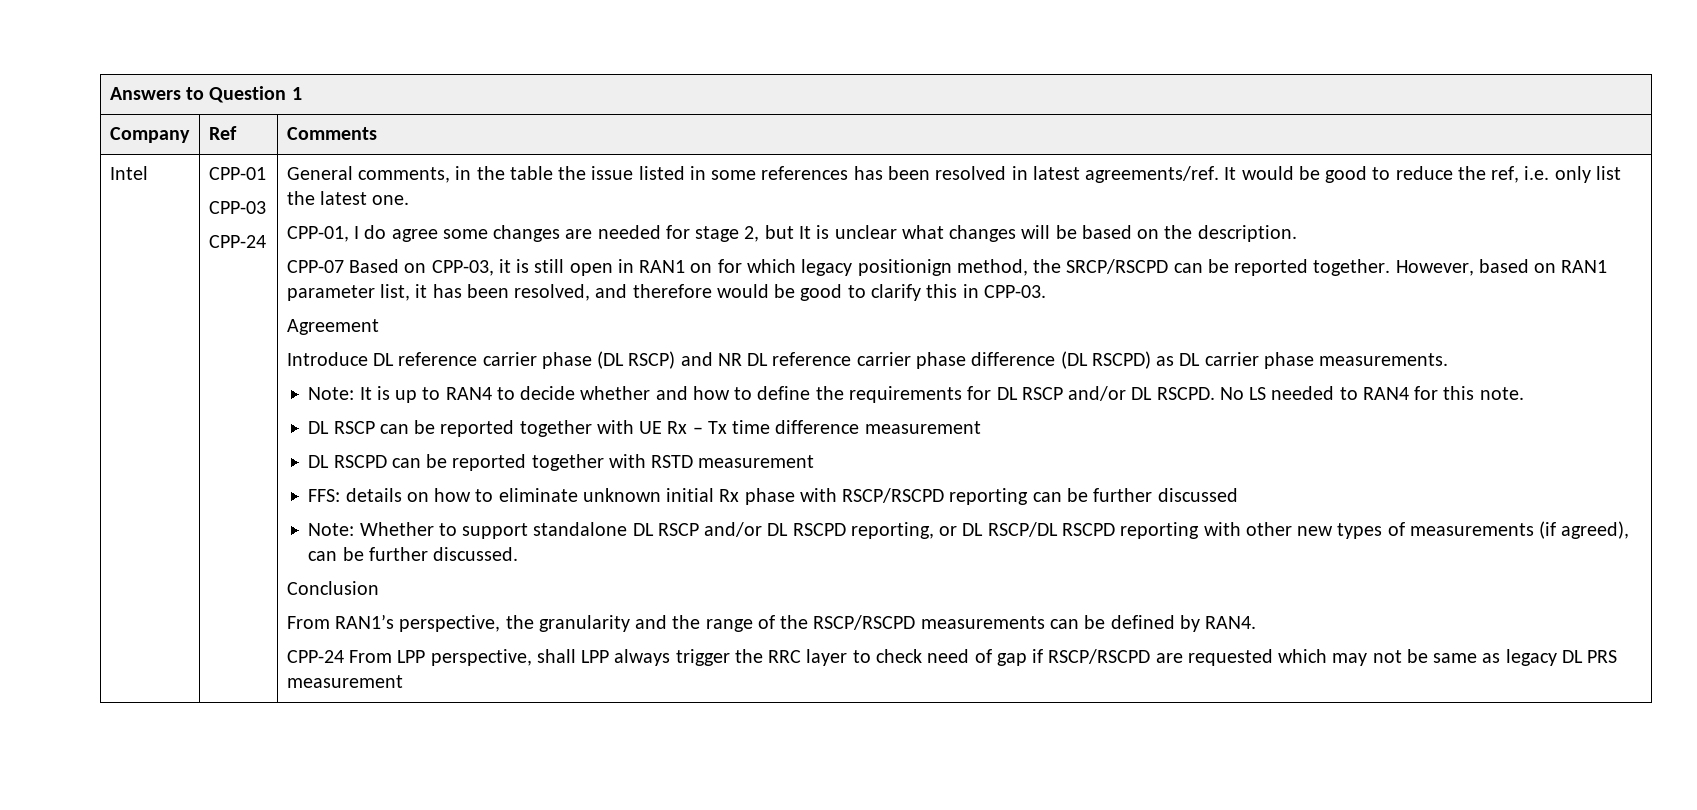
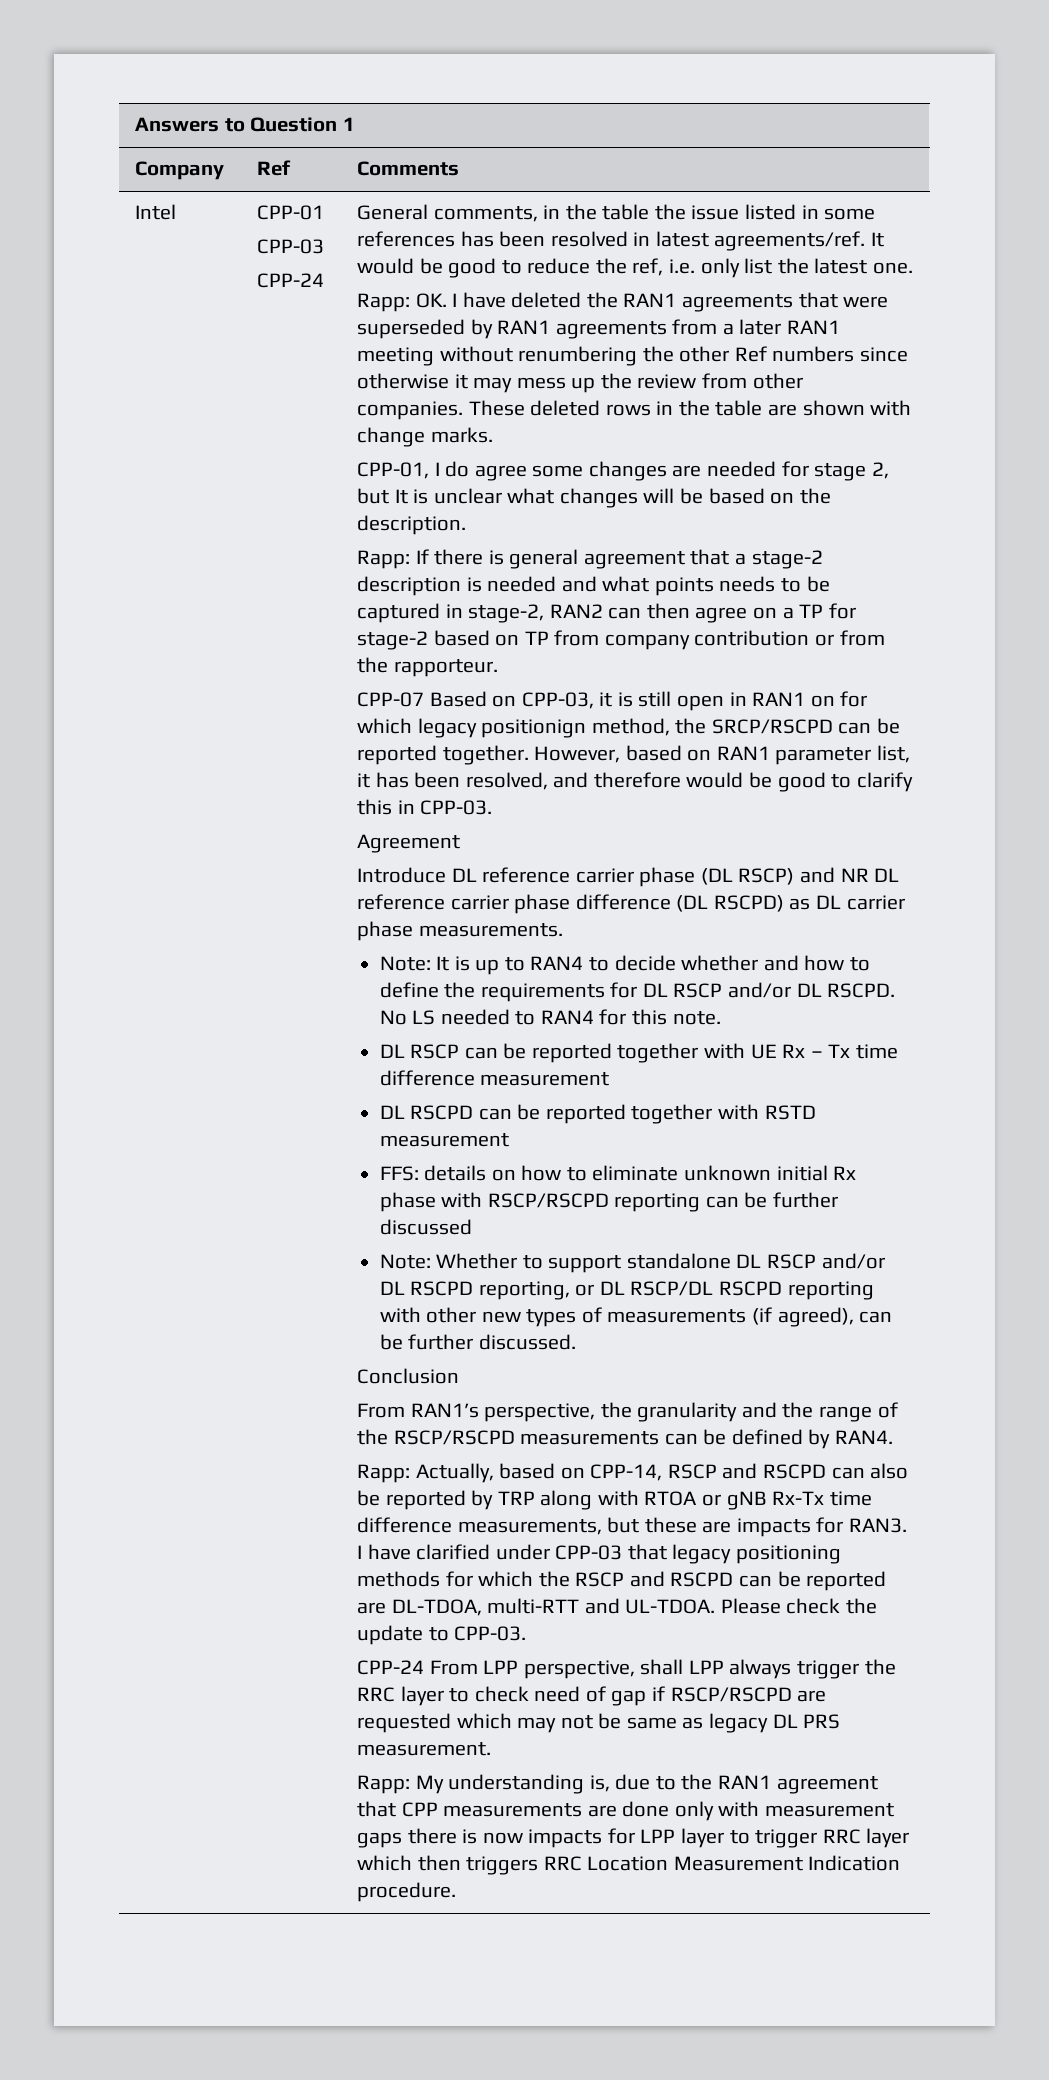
+ Rapp: OK. I have deleted the RAN1 agreements that were superseded by RAN1 agreements from a later RAN1 meeting without renumbering the other Ref numbers since otherwise it may mess up the review from other companies. These deleted rows in the table are shown with change marks.
+ Rapp: If there is general agreement that a stage-2 description is needed and what points needs to be captured in stage-2, RAN2 can then agree on a TP for stage-2 based on TP from company contribution or from the rapporteur.
+ Rapp: Actually, based on CPP-14, RSCP and RSCPD can also be reported by TRP along with RTOA or gNB Rx-Tx time difference measurements, but these are impacts for RAN3. I have clarified under CPP-03 that legacy positioning methods for which the RSCP and RSCPD can be reported are DL-TDOA, multi-RTT and UL-TDOA. Please check the update to CPP-03.
- CPP-24 From LPP perspective, shall LPP always trigger the RRC layer to check need of gap if RSCP/RSCPD are requested which may not be same as legacy DL PRS measurement
+ CPP-24 From LPP perspective, shall LPP always trigger the RRC layer to check need of gap if RSCP/RSCPD are requested which may not be same as legacy DL PRS measurement.
+ Rapp: My understanding is, due to the RAN1 agreement that CPP measurements are done only with measurement gaps there is now impacts for LPP layer to trigger RRC layer which then triggers RRC Location Measurement Indication procedure.

